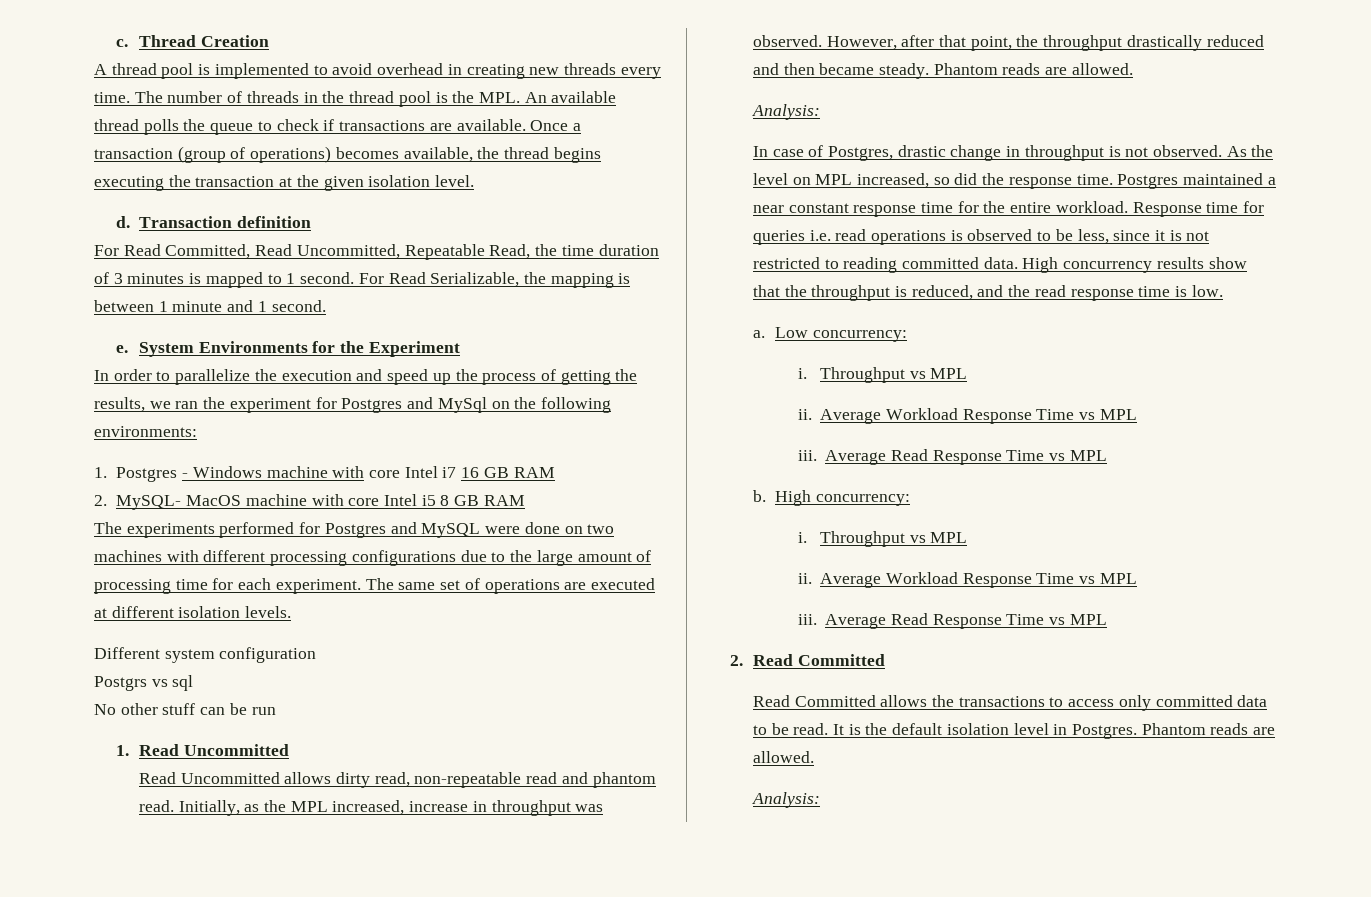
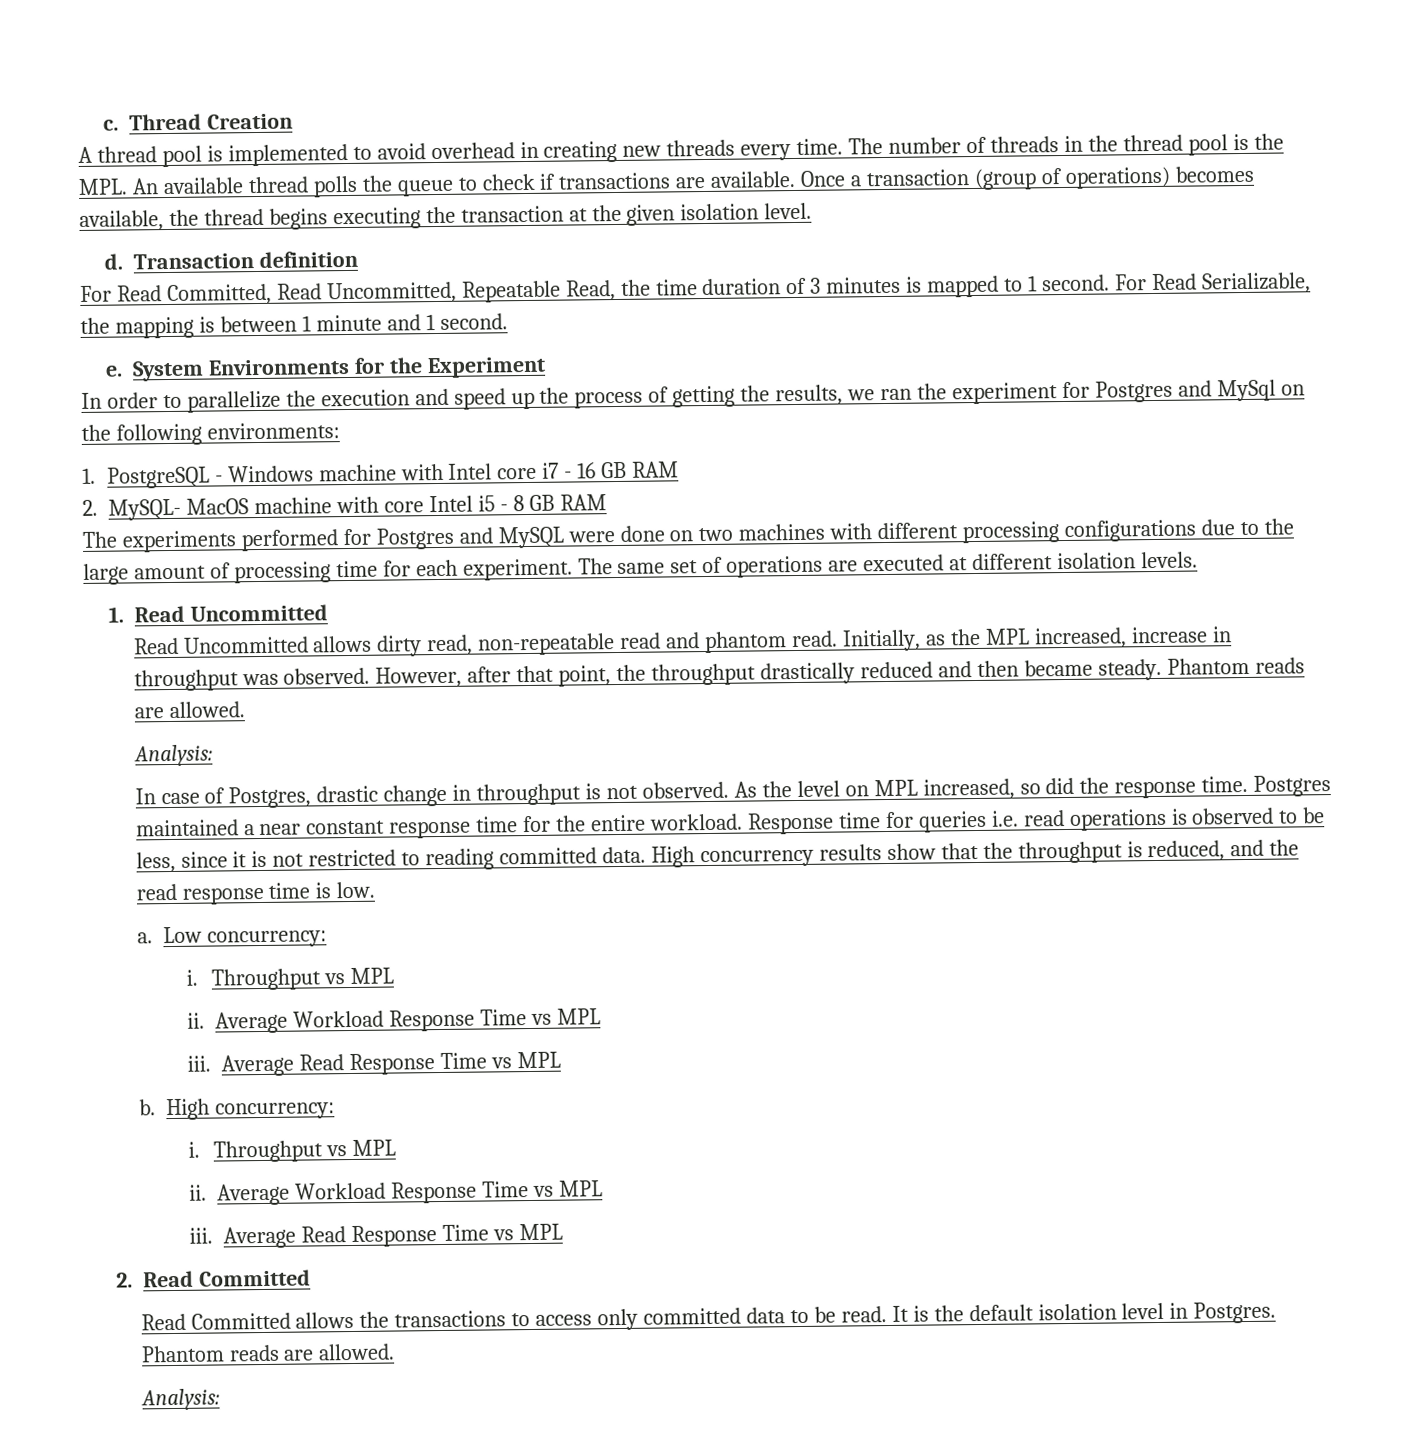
- 1. Postgres - Windows machine with core Intel i7 16 GB RAM
+ 1. PostgreSQL - Windows machine with Intel core i7 - 16 GB RAM
- 2. MySQL- MacOS machine with core Intel i5 8 GB RAM
+ 2. MySQL- MacOS machine with core Intel i5 - 8 GB RAM
- Different system configuration
- Postgrs vs sql
- No other stuff can be run

